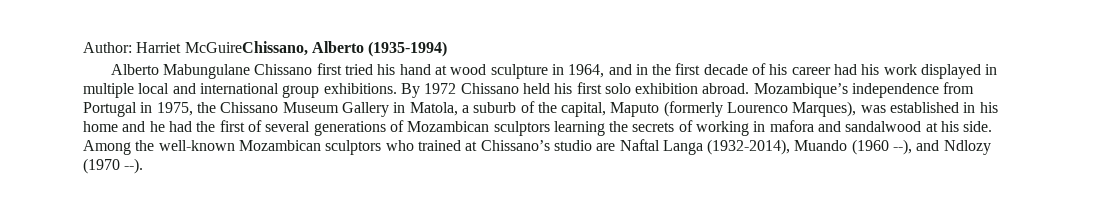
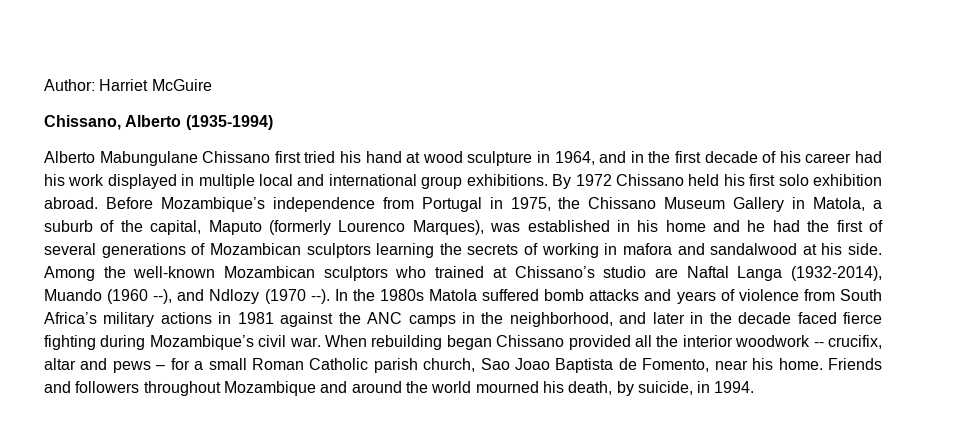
- Author: Harriet McGuireChissano, Alberto (1935-1994)
+ Author: Harriet McGuire
+ Chissano, Alberto (1935-1994)
- Mozambique’s independence from Portugal in 1975, the Chissano Museum Gallery in Matola, a suburb of the capital, Maputo (formerly Lourenco Marques), was established in his home and he had the first of several generations of Mozambican sculptors learning the secrets of working in mafora and sandalwood at his side.
+ Before Mozambique’s independence from Portugal in 1975, the Chissano Museum Gallery in Matola, a suburb of the capital, Maputo (formerly Lourenco Marques), was established in his home and he had the first of several generations of Mozambican sculptors learning the secrets of working in mafora and sandalwood at his side.
+ In the 1980s Matola suffered bomb attacks and years of violence from South Africa’s military actions in 1981 against the ANC camps in the neighborhood, and later in the decade faced fierce fighting during Mozambique’s civil war. When rebuilding began Chissano provided all the interior woodwork -- crucifix, altar and pews – for a small Roman Catholic parish church, Sao Joao Baptista de Fomento, near his home. Friends and followers throughout Mozambique and around the world mourned his death, by suicide, in 1994.

